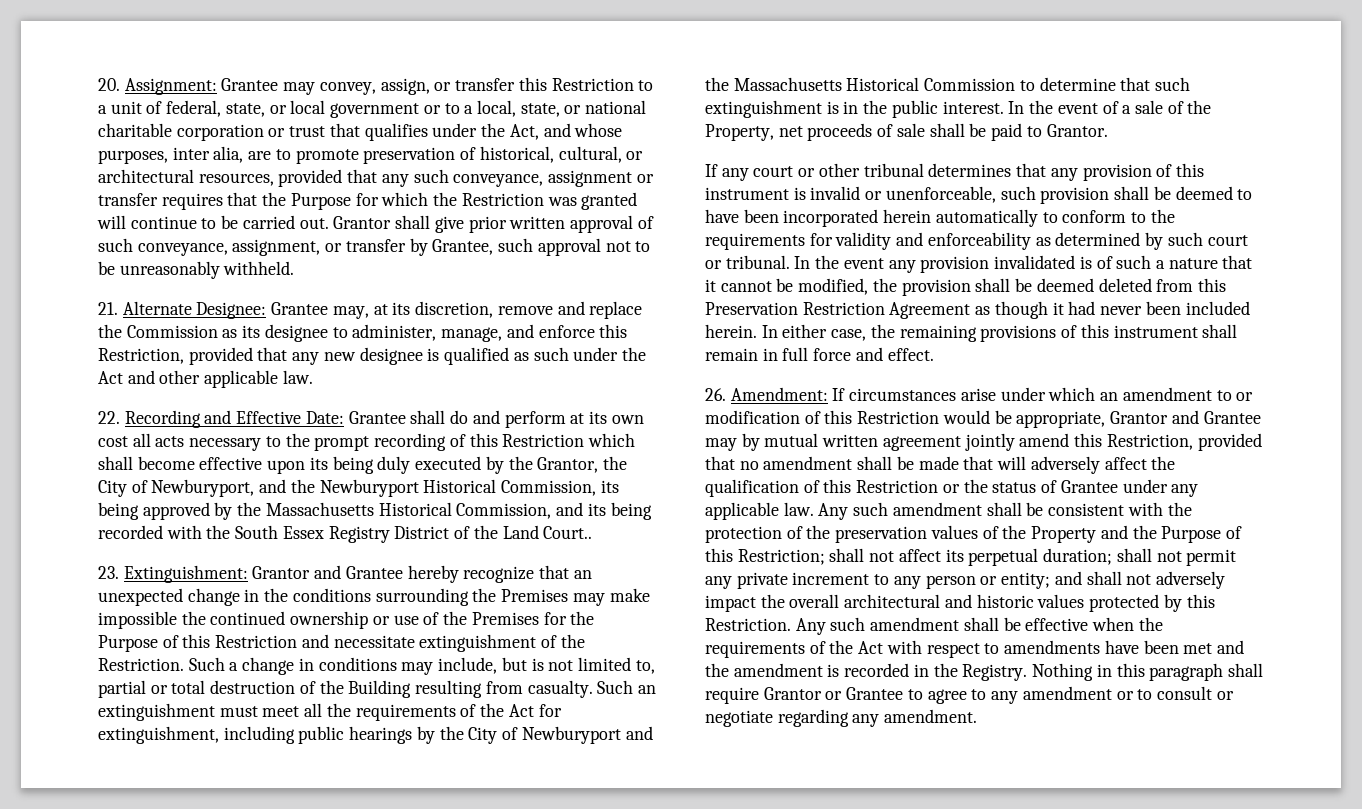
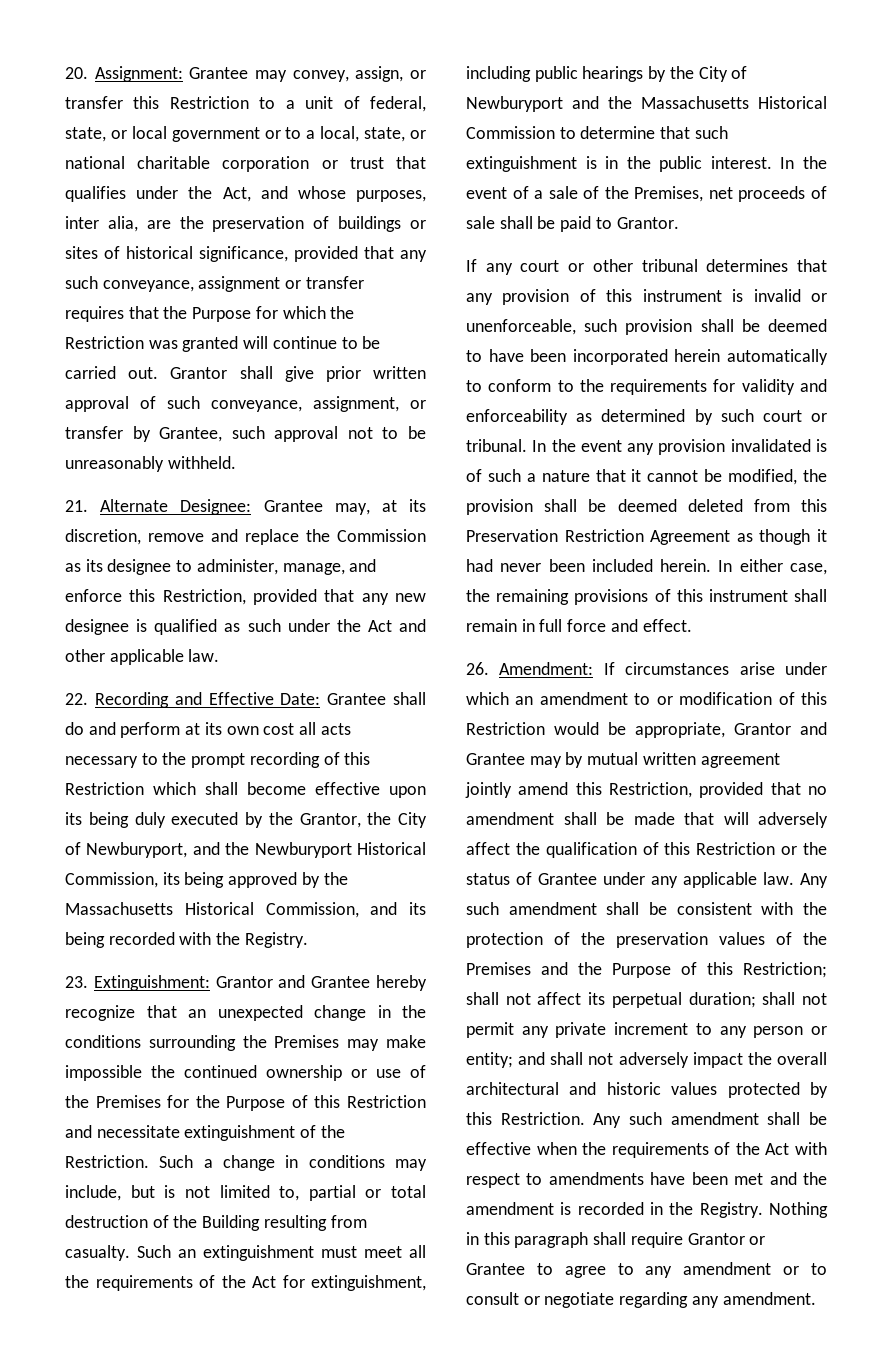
- Grantee may convey, assign, or transfer this Restriction to a unit of federal, state, or local government or to a local, state, or national charitable corporation or trust that qualifies under the Act, and whose purposes, inter alia, are to promote preservation of historical, cultural, or architectural resources, provided that any such conveyance, assignment or transfer requires that the Purpose for which the Restriction was granted will continue to be carried out.
+ Grantee may convey, assign, or transfer this Restriction to a unit of federal, state, or local government or to a local, state, or national charitable corporation or trust that qualifies under the Act, and whose purposes, inter alia, are the preservation of buildings or sites of historical significance, provided that any such conveyance, assignment or transfer requires that the Purpose for which the Restriction was granted will continue to be carried out.
- 22. Recording and Effective Date: Grantee shall do and perform at its own cost all acts necessary to the prompt recording of this Restriction which shall become effective upon its being duly executed by the Grantor, the City of Newburyport, and the Newburyport Historical Commission, its being approved by the Massachusetts Historical Commission, and its being recorded with the South Essex Registry District of the Land Court..
+ 22. Recording and Effective Date: Grantee shall do and perform at its own cost all acts necessary to the prompt recording of this Restriction which shall become effective upon its being duly executed by the Grantor, the City of Newburyport, and the Newburyport Historical Commission, its being approved by the Massachusetts Historical Commission, and its being recorded with the Registry.
- In the event of a sale of the Property, net proceeds of sale shall be paid to Grantor.
+ In the event of a sale of the Premises, net proceeds of sale shall be paid to Grantor.
- Any such amendment shall be consistent with the protection of the preservation values of the Property and the Purpose of this Restriction; shall not affect its perpetual duration; shall not permit any private increment to any person or entity; and shall not adversely impact the overall architectural and historic values protected by this Restriction.
+ Any such amendment shall be consistent with the protection of the preservation values of the Premises and the Purpose of this Restriction; shall not affect its perpetual duration; shall not permit any private increment to any person or entity; and shall not adversely impact the overall architectural and historic values protected by this Restriction.

